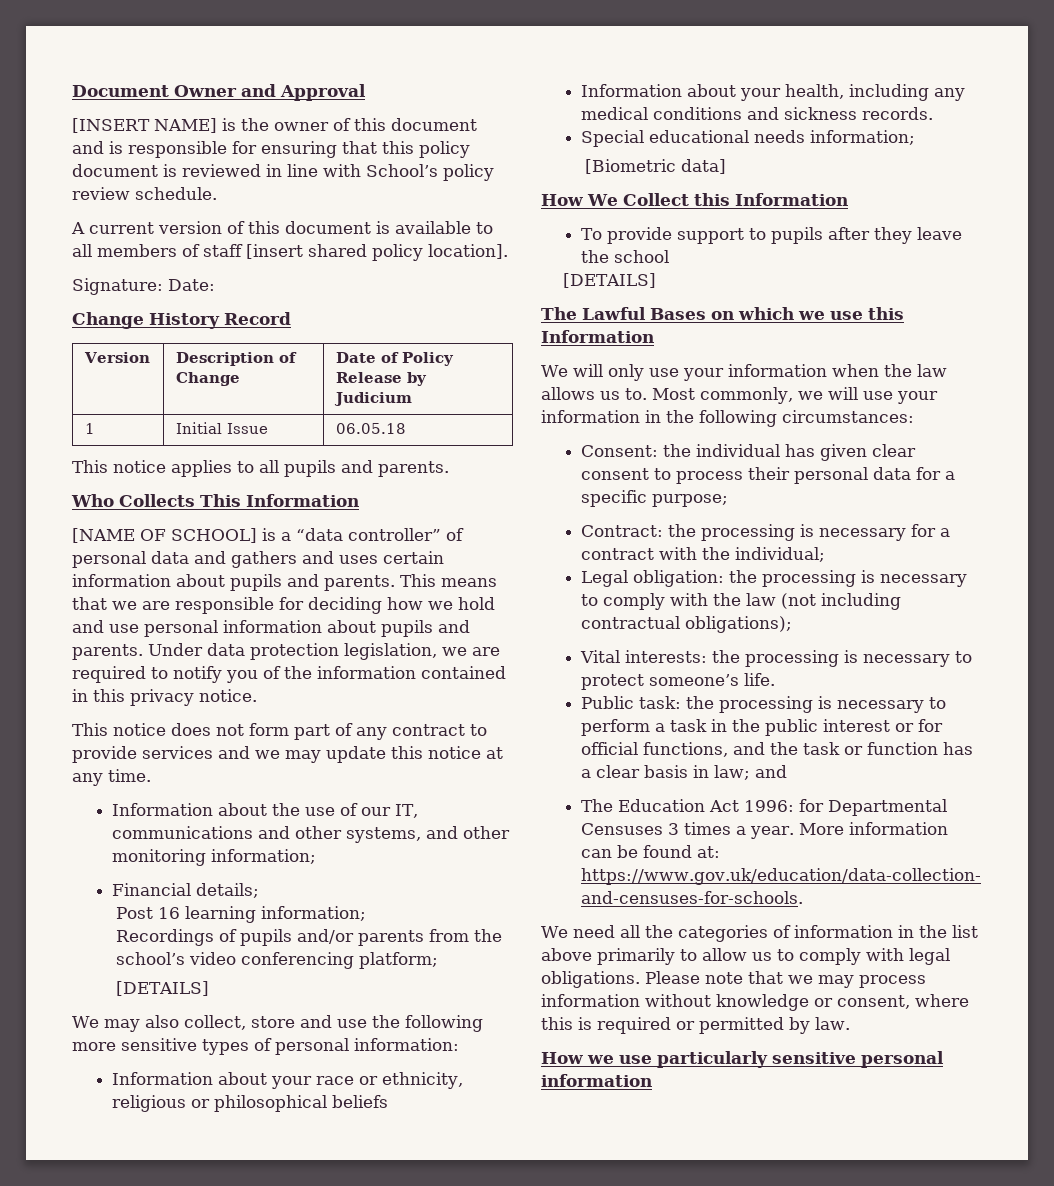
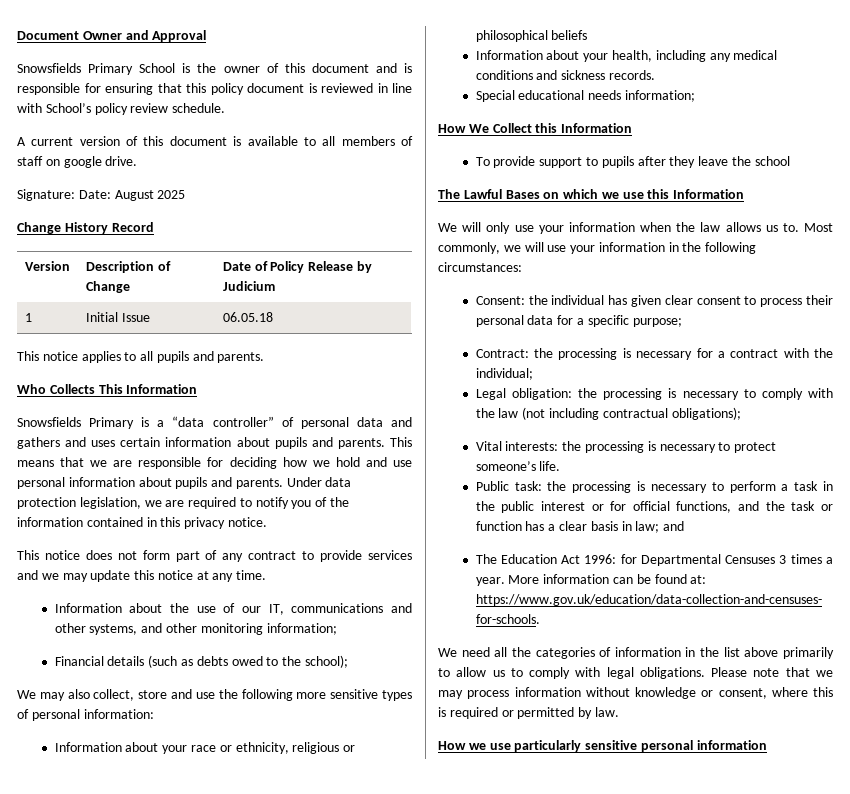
- [INSERT NAME] is the owner of this document and is responsible for ensuring that this policy document is reviewed in line with School’s policy review schedule.
+ Snowsfields Primary School is the owner of this document and is responsible for ensuring that this policy document is reviewed in line with School’s policy review schedule.
- A current version of this document is available to all members of staff [insert shared policy location].
+ A current version of this document is available to all members of staff on google drive.
- Signature: Date:
+ Signature: Date: August 2025
- [NAME OF SCHOOL] is a “data controller” of personal data and gathers and uses certain information about pupils and parents.
+ Snowsfields Primary is a “data controller” of personal data and gathers and uses certain information about pupils and parents.
- Financial details;
- Post 16 learning information;
- Recordings of pupils and/or parents from the school’s video conferencing platform;
- [DETAILS]
+ Financial details (such as debts owed to the school);
- [Biometric data]
  To provide support to pupils after they leave the school
- [DETAILS]

